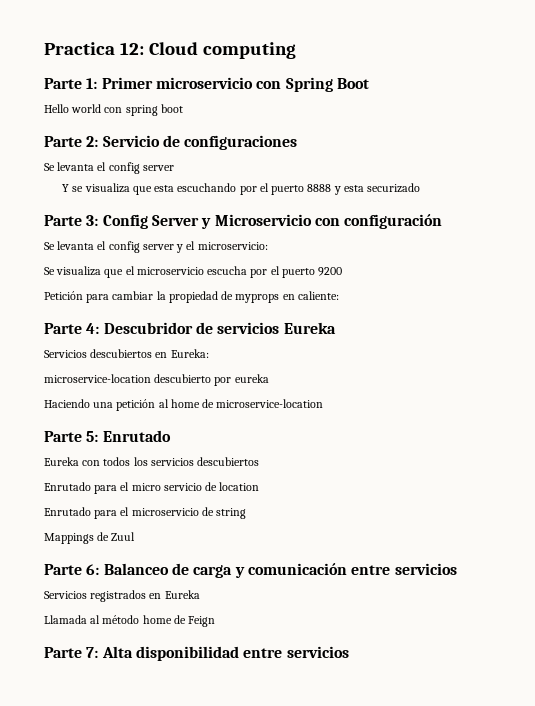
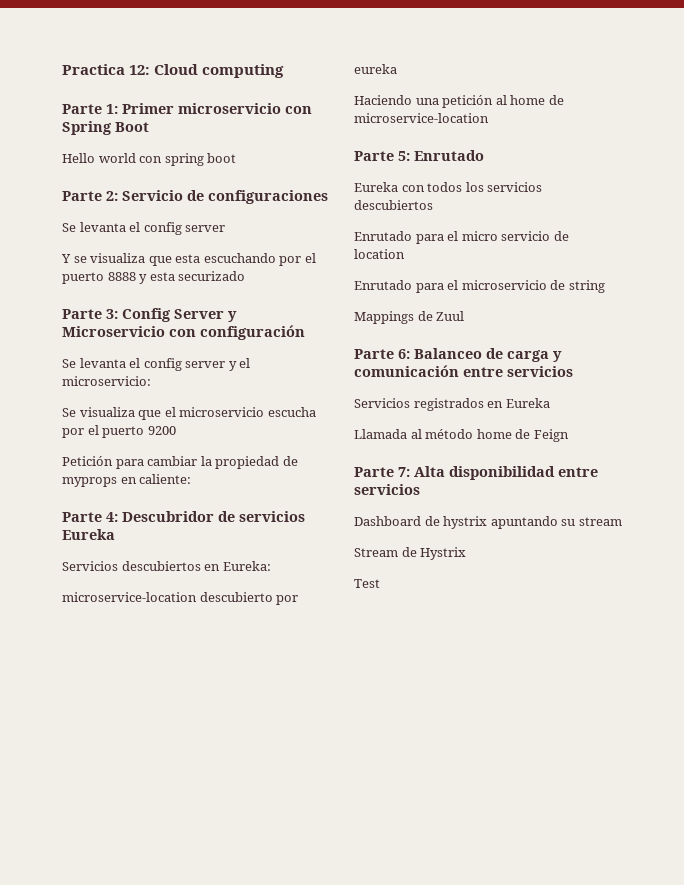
+ Dashboard de hystrix apuntando su stream
+ Stream de Hystrix
+ Test

